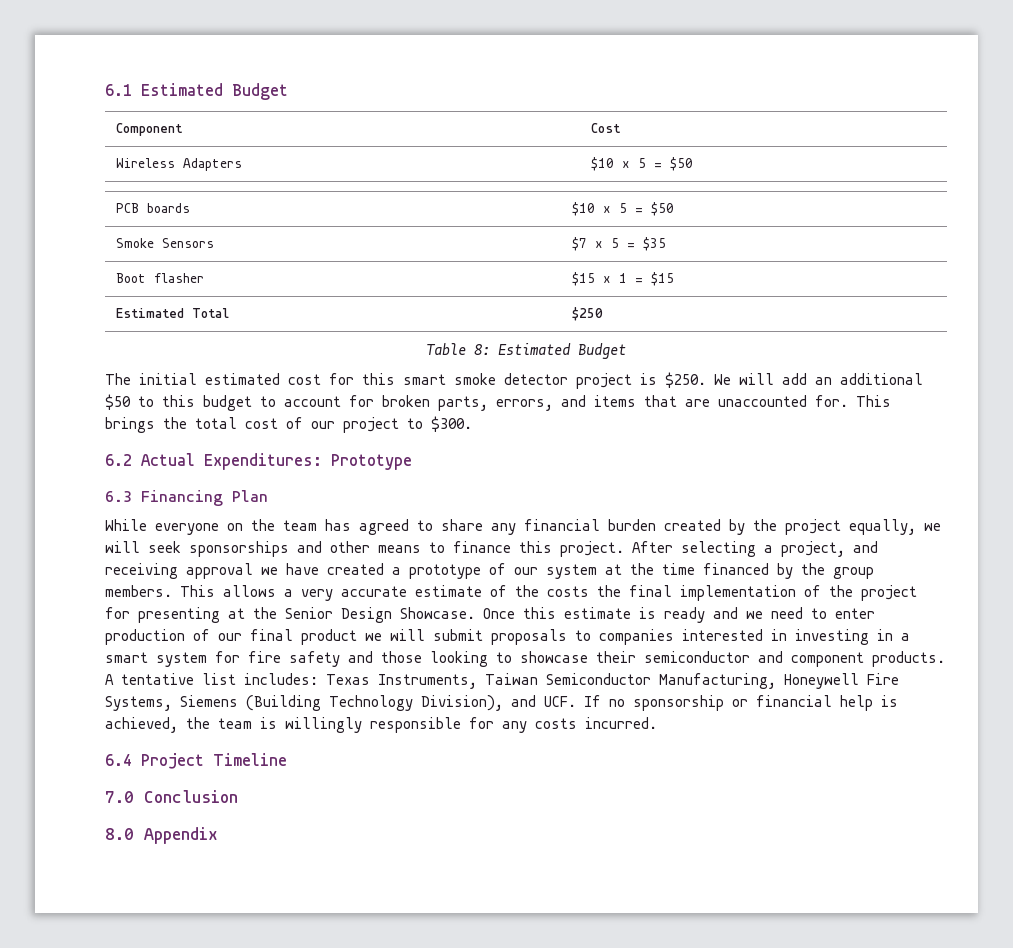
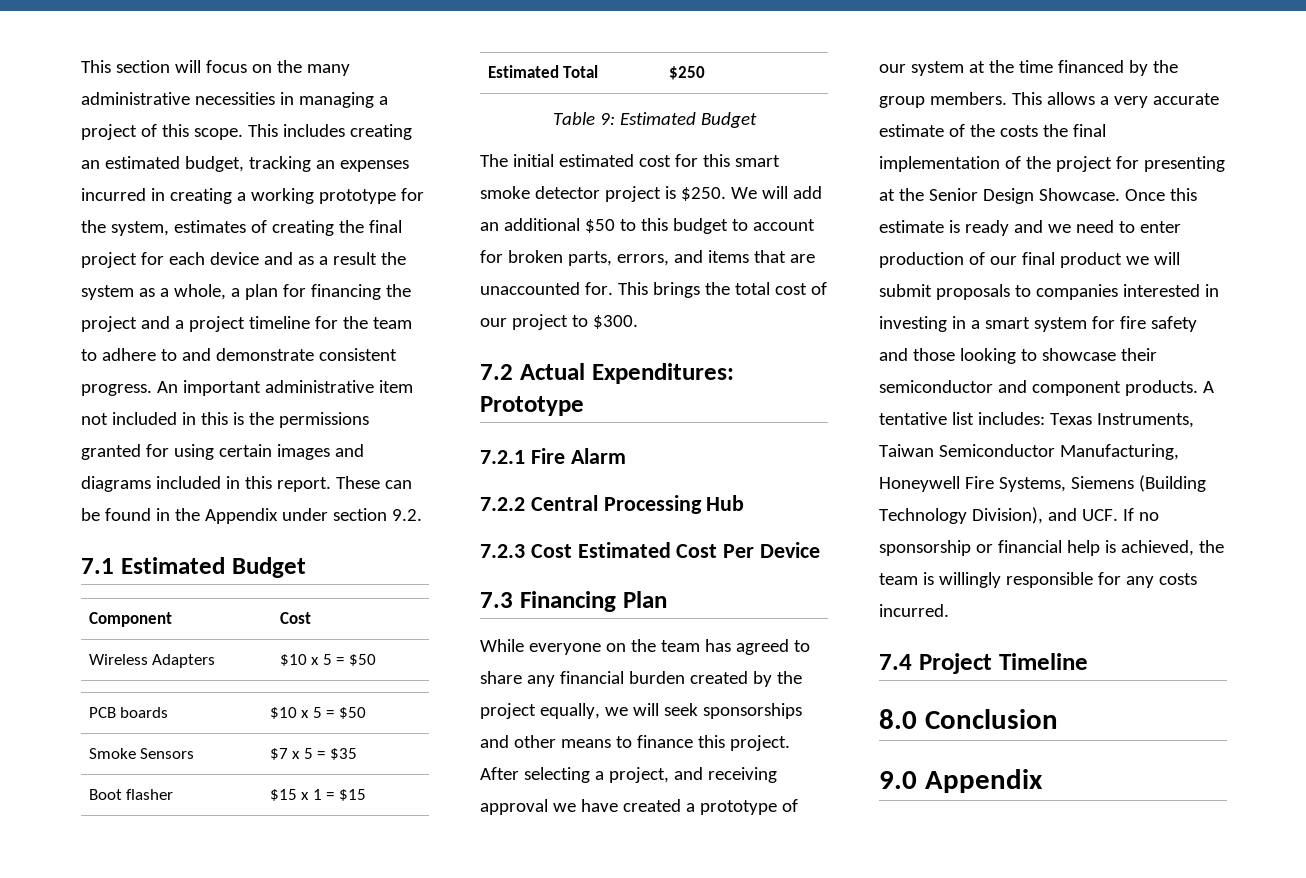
- 6.1 Estimated Budget
+ This section will focus on the many administrative necessities in managing a project of this scope. This includes creating an estimated budget, tracking an expenses incurred in creating a working prototype for the system, estimates of creating the final project for each device and as a result the system as a whole, a plan for financing the project and a project timeline for the team to adhere to and demonstrate consistent progress. An important administrative item not included in this is the permissions granted for using certain images and diagrams included in this report. These can be found in the Appendix under section 9.2.
+ 7.1 Estimated Budget
- Table 8: Estimated Budget
+ Table 9: Estimated Budget
- 6.2 Actual Expenditures: Prototype
+ 7.2 Actual Expenditures: Prototype
- 6.3 Financing Plan
+ 7.2.1 Fire Alarm
+ 7.2.2 Central Processing Hub
+ 7.2.3 Cost Estimated Cost Per Device
+ 7.3 Financing Plan
- 6.4 Project Timeline
+ 7.4 Project Timeline
- 7.0 Conclusion
+ 8.0 Conclusion
- 8.0 Appendix
+ 9.0 Appendix

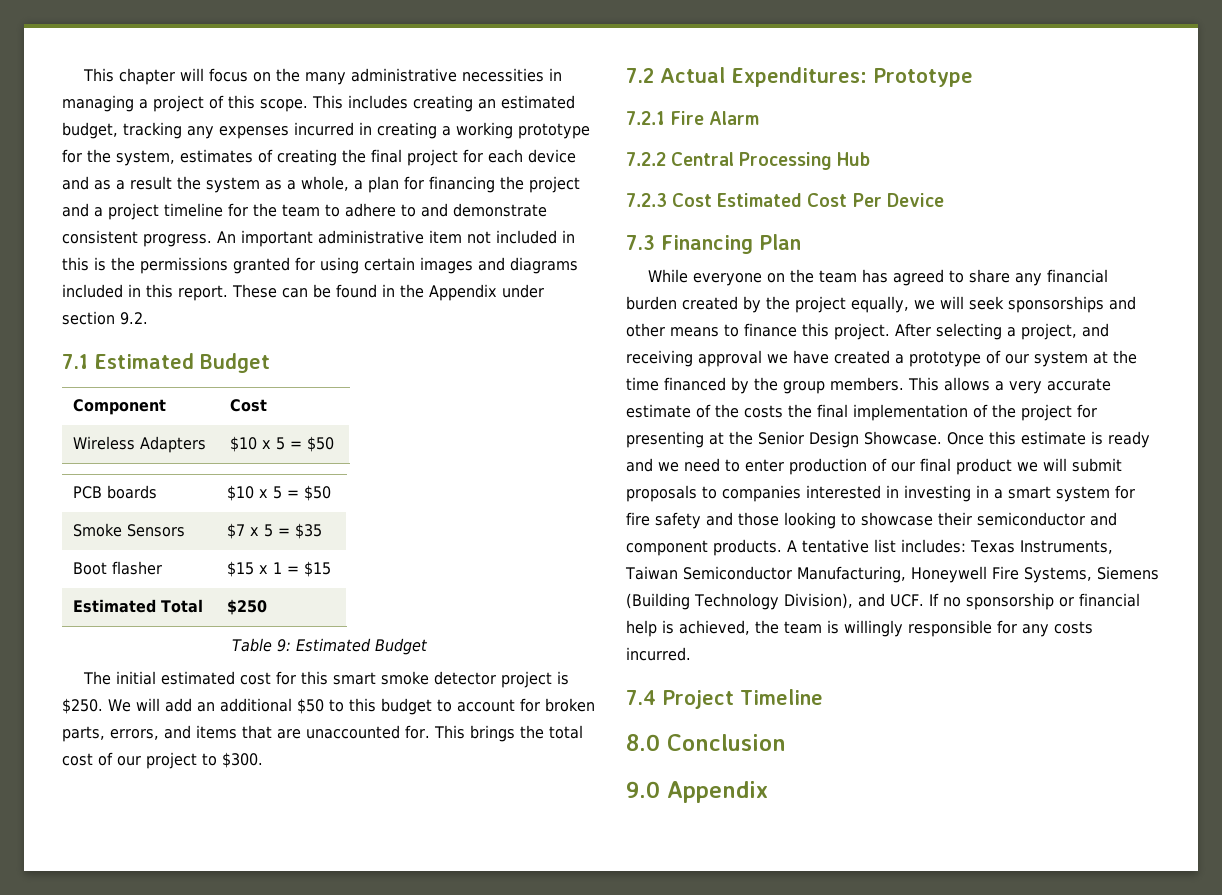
- This section will focus on the many administrative necessities in managing a project of this scope.
+ This chapter will focus on the many administrative necessities in managing a project of this scope.
- This includes creating an estimated budget, tracking an expenses incurred in creating a working prototype for the system, estimates of creating the final project for each device and as a result the system as a whole, a plan for financing the project and a project timeline for the team to adhere to and demonstrate consistent progress.
+ This includes creating an estimated budget, tracking any expenses incurred in creating a working prototype for the system, estimates of creating the final project for each device and as a result the system as a whole, a plan for financing the project and a project timeline for the team to adhere to and demonstrate consistent progress.

